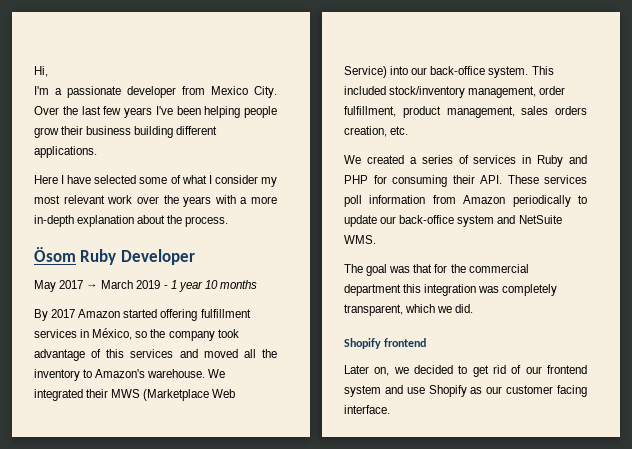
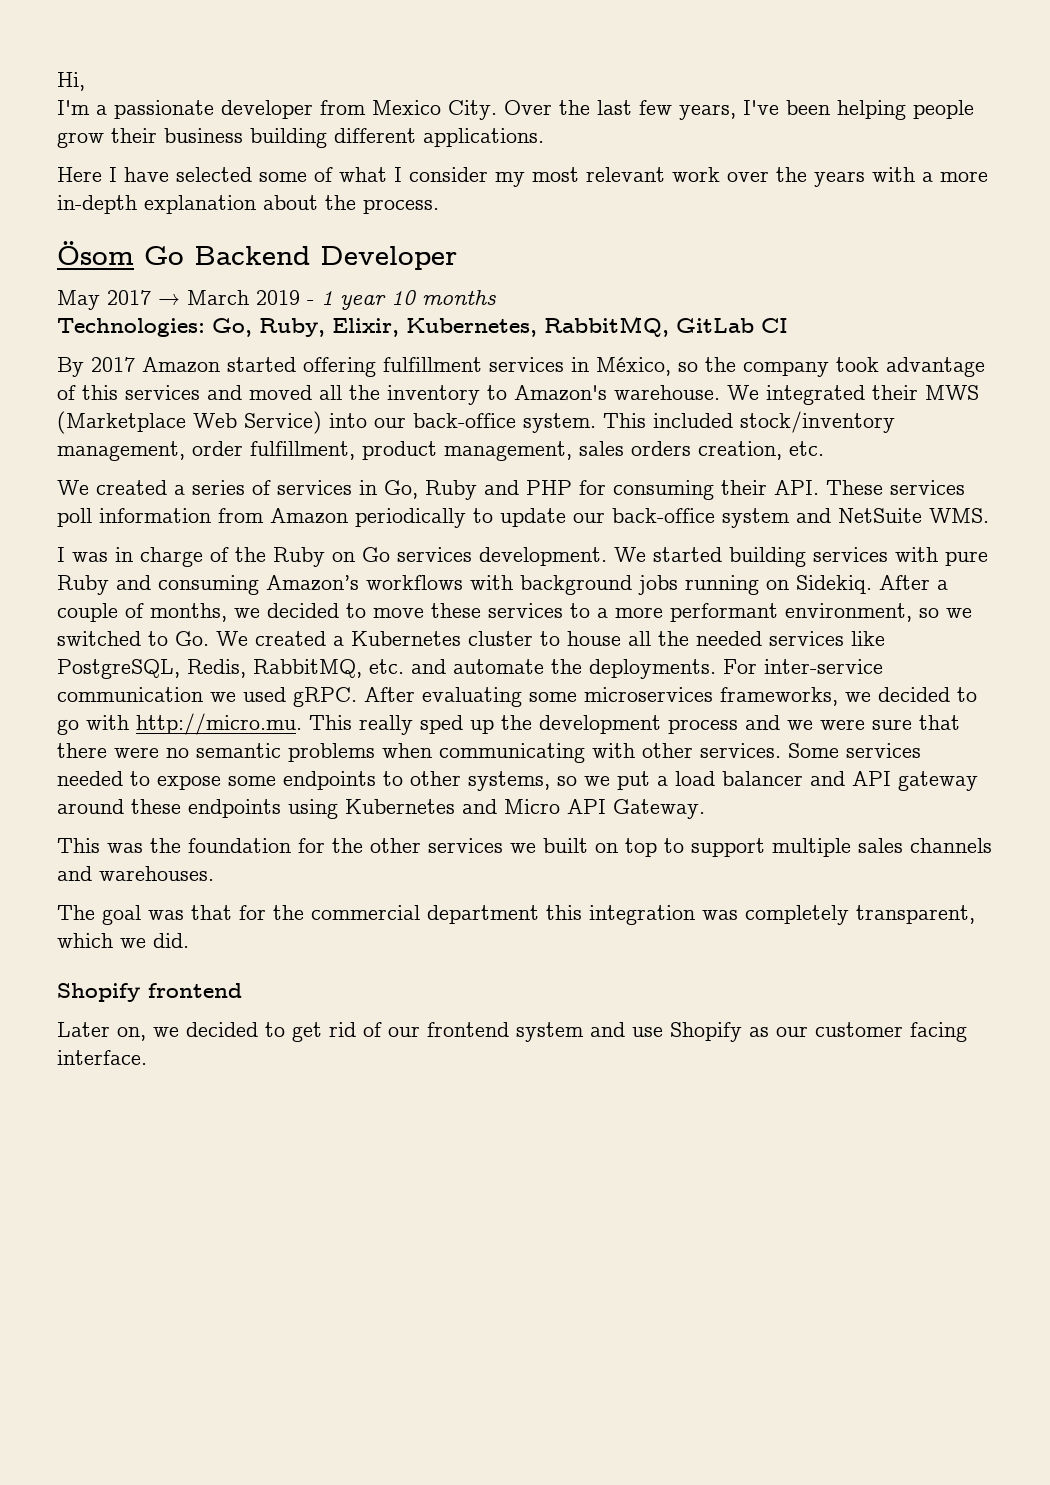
- Over the last few years I've been helping people grow their business building different applications.
+ Over the last few years, I've been helping people grow their business building different applications.
- Ösom Ruby Developer
+ Ösom Go Backend Developer
+ Technologies: Go, Ruby, Elixir, Kubernetes, RabbitMQ, GitLab CI
- We created a series of services in Ruby and PHP for consuming their API. These services poll information from Amazon periodically to update our back-office system and NetSuite WMS.
+ We created a series of services in Go, Ruby and PHP for consuming their API. These services poll information from Amazon periodically to update our back-office system and NetSuite WMS.
+ I was in charge of the Ruby on Go services development. We started building services with pure Ruby and consuming Amazon’s workflows with background jobs running on Sidekiq. After a couple of months, we decided to move these services to a more performant environment, so we switched to Go. We created a Kubernetes cluster to house all the needed services like PostgreSQL, Redis, RabbitMQ, etc. and automate the deployments. For inter-service communication we used gRPC. After evaluating some microservices frameworks, we decided to go with http://micro.mu. This really sped up the development process and we were sure that there were no semantic problems when communicating with other services. Some services needed to expose some endpoints to other systems, so we put a load balancer and API gateway around these endpoints using Kubernetes and Micro API Gateway.
+ This was the foundation for the other services we built on top to support multiple sales channels and warehouses.

